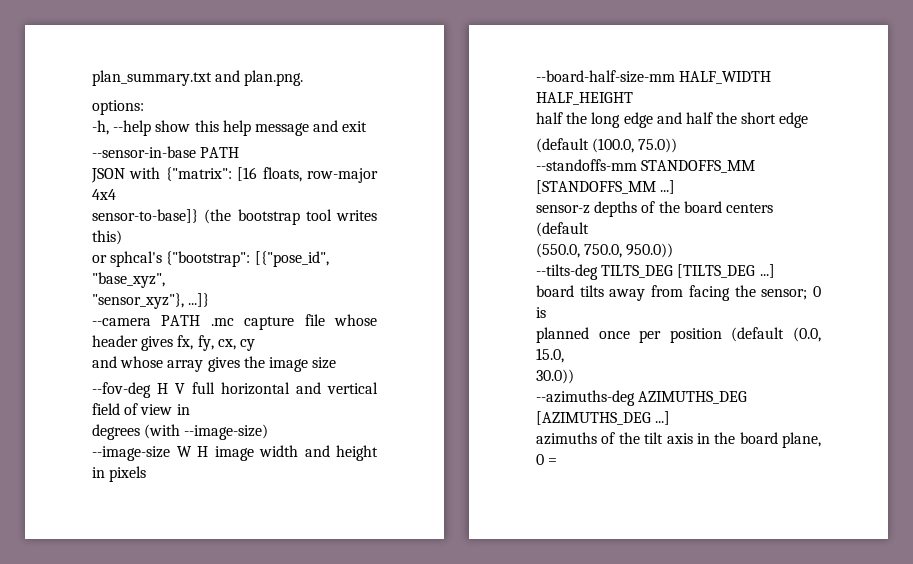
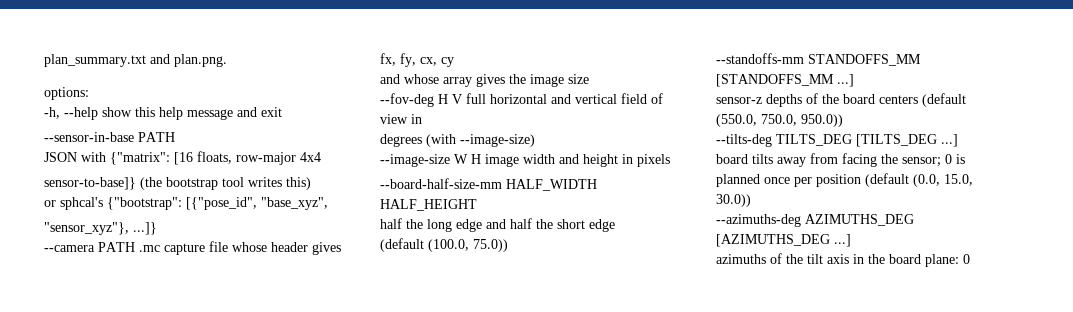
- azimuths of the tilt axis in the board plane, 0 =
+ azimuths of the tilt axis in the board plane: 0

